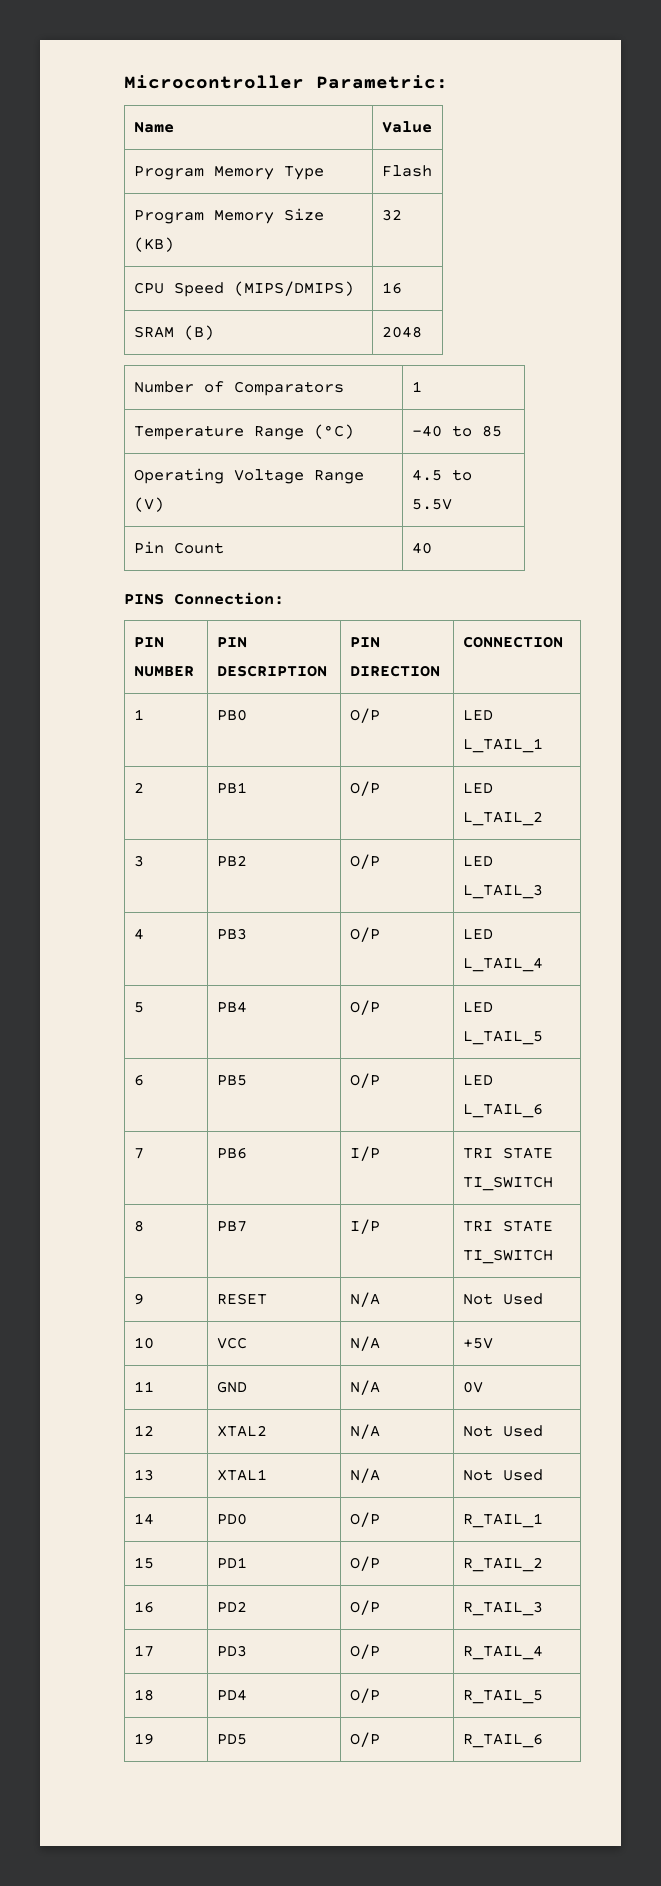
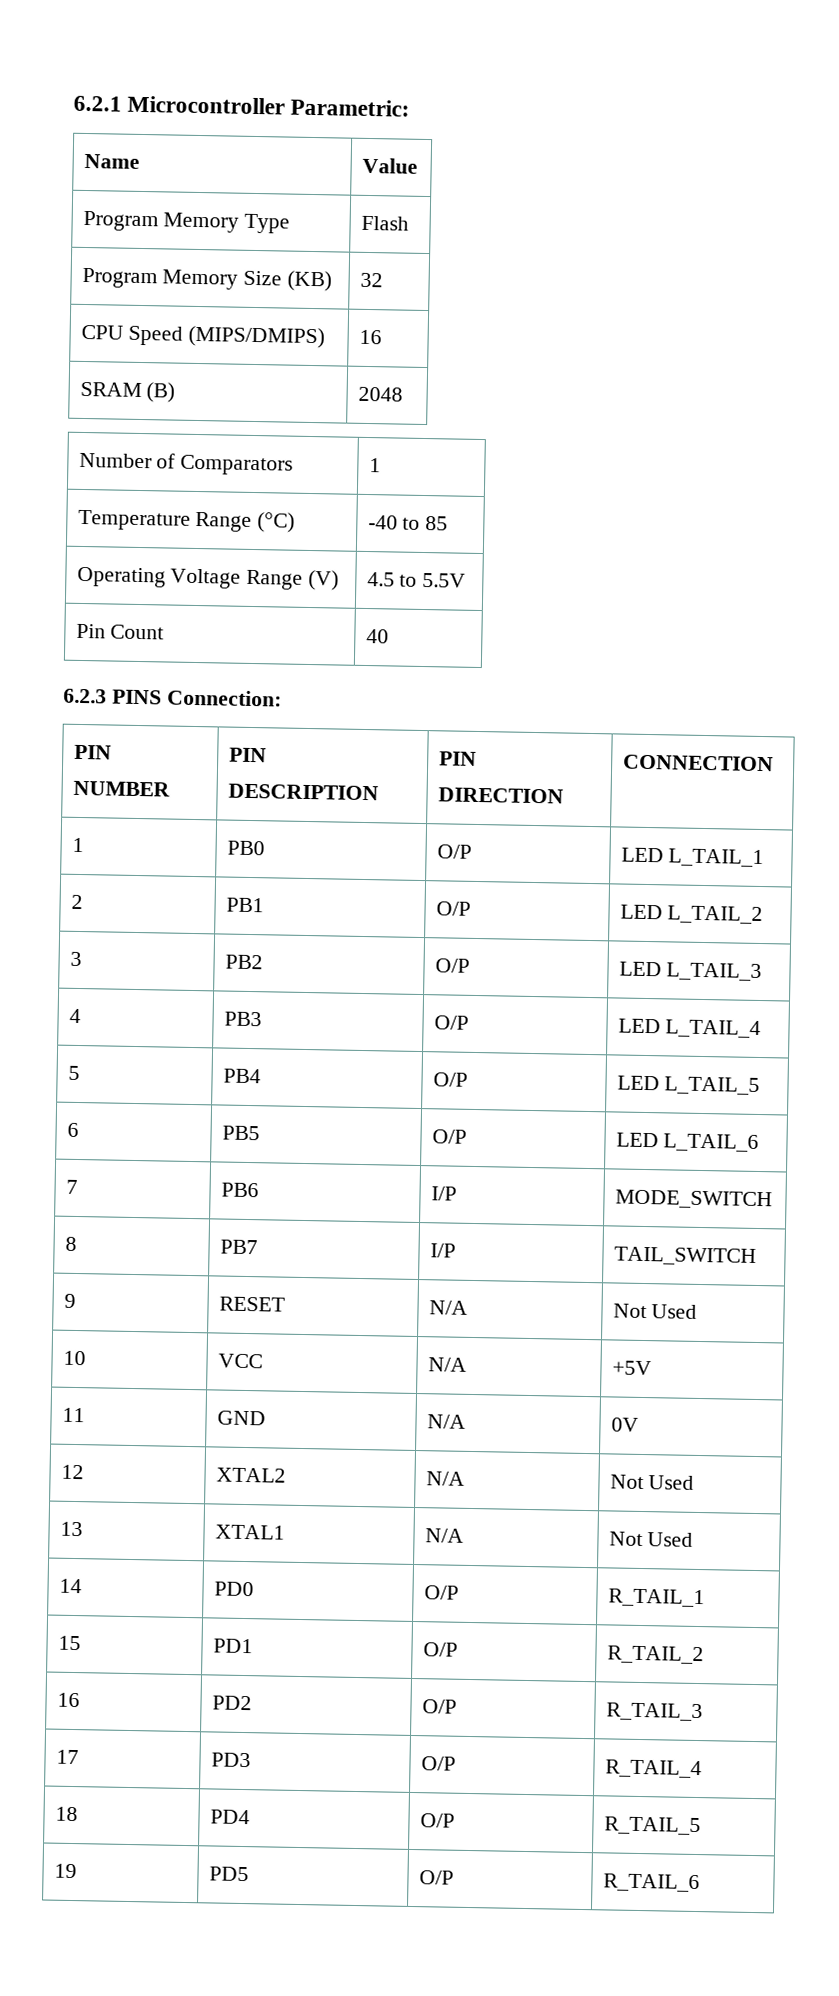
- Microcontroller Parametric:
+ 6.2.1 Microcontroller Parametric:
- PINS Connection:
+ 6.2.3 PINS Connection:
- 7 | PB6 | I/P | TRI STATE TI_SWITCH
+ 7 | PB6 | I/P | MODE_SWITCH
- 8 | PB7 | I/P | TRI STATE TI_SWITCH
+ 8 | PB7 | I/P | TAIL_SWITCH

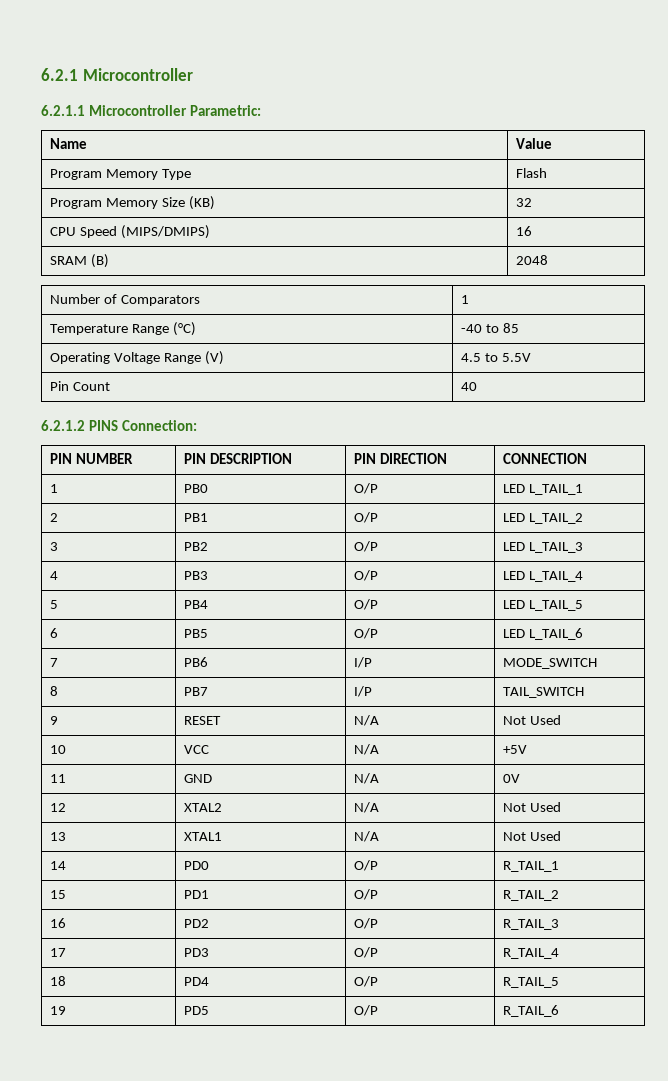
- 6.2.1 Microcontroller Parametric:
+ 6.2.1 Microcontroller
+ 6.2.1.1 Microcontroller Parametric:
- 6.2.3 PINS Connection:
+ 6.2.1.2 PINS Connection:

